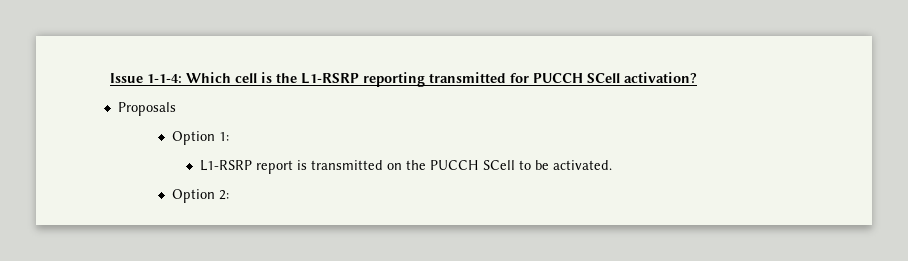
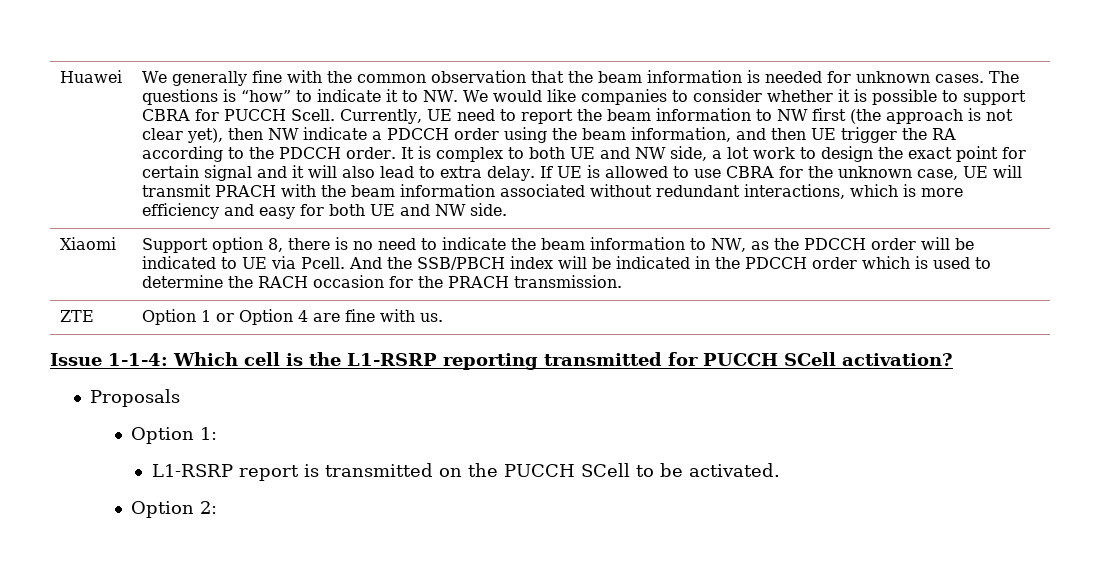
+ Huawei | We generally fine with the common observation that the beam information is needed for unknown cases. The questions is “how” to indicate it to NW. We would like companies to consider whether it is possible to support CBRA for PUCCH Scell. Currently, UE need to report the beam information to NW first (the approach is not clear yet), then NW indicate a PDCCH order using the beam information, and then UE trigger the RA according to the PDCCH order. It is complex to both UE and NW side, a lot work to design the exact point for certain signal and it will also lead to extra delay. If UE is allowed to use CBRA for the unknown case, UE will transmit PRACH with the beam information associated without redundant interactions, which is more efficiency and easy for both UE and NW side.
+ Xiaomi | Support option 8, there is no need to indicate the beam information to NW, as the PDCCH order will be indicated to UE via Pcell. And the SSB/PBCH index will be indicated in the PDCCH order which is used to determine the RACH occasion for the PRACH transmission.
+ ZTE | Option 1 or Option 4 are fine with us.

